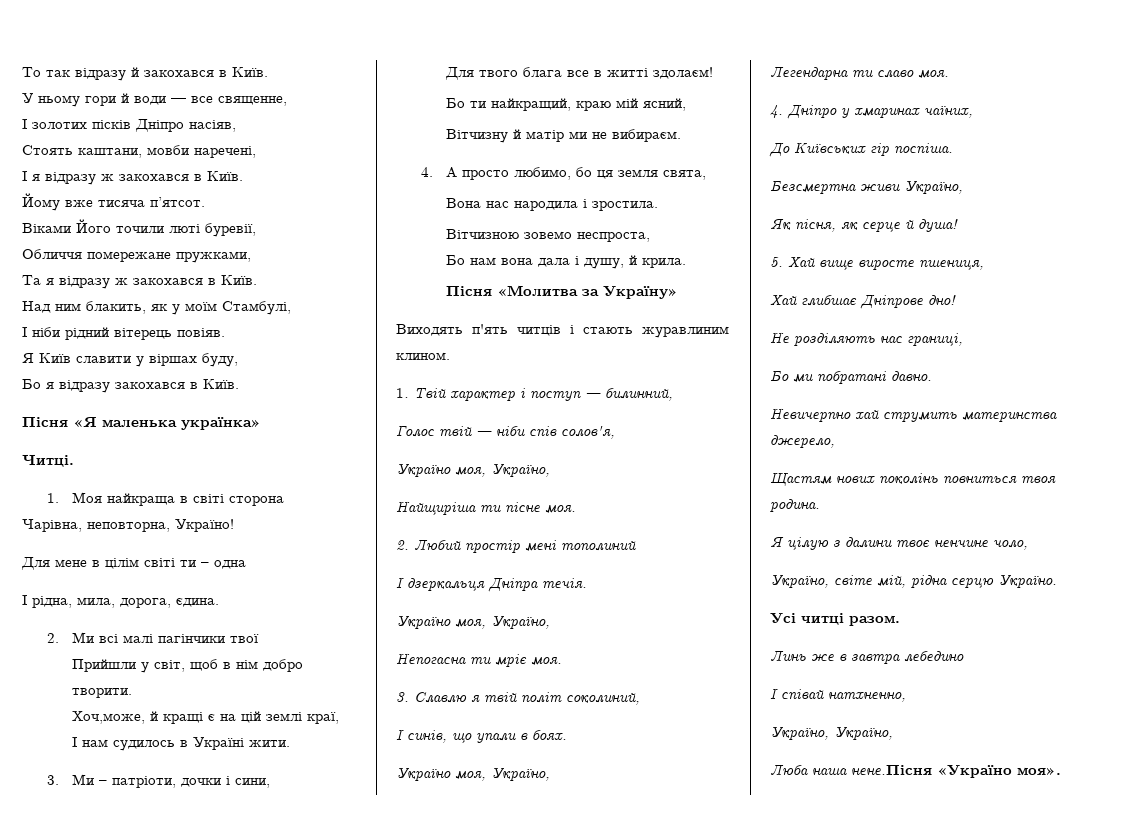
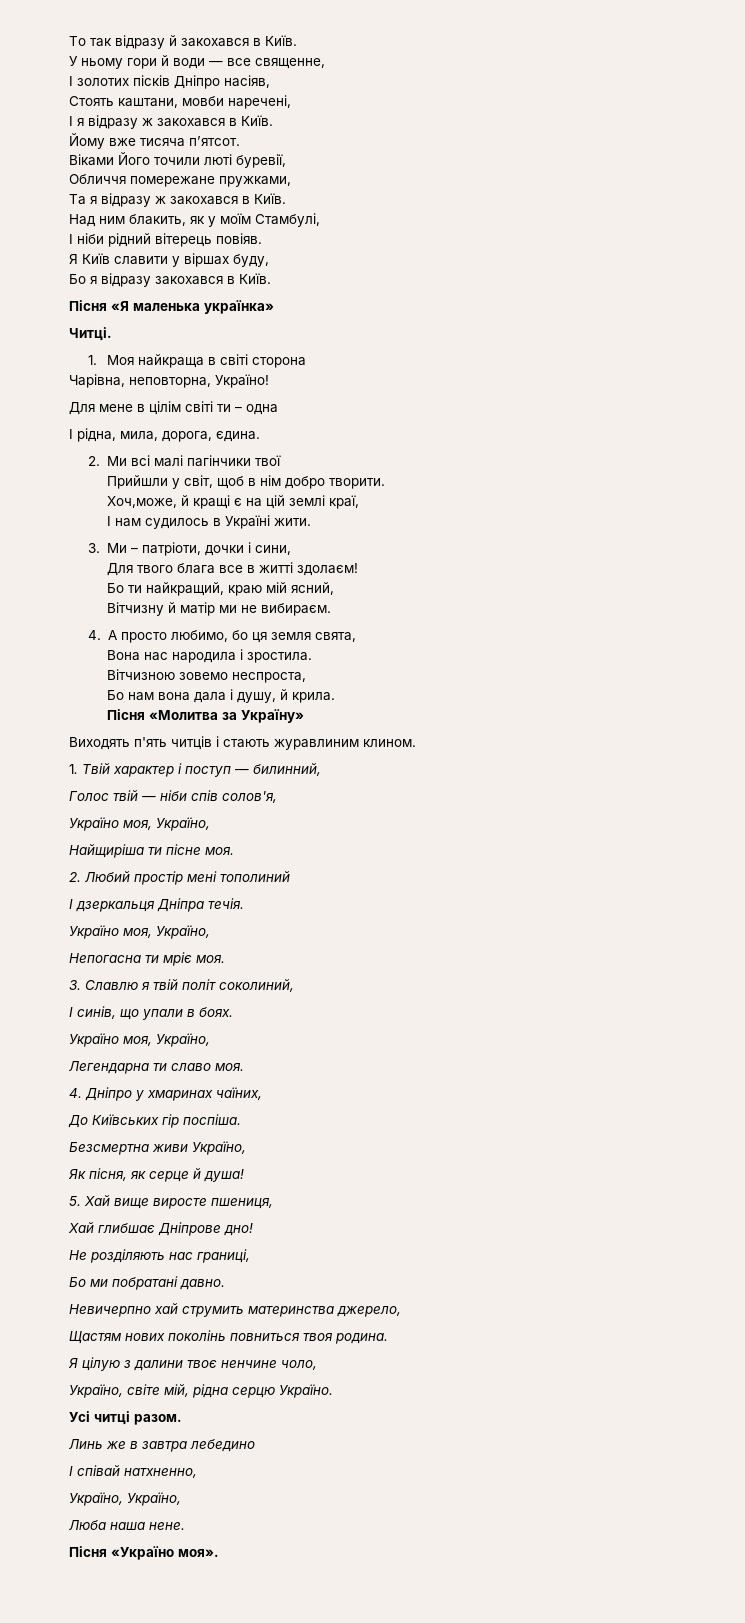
- Люба наша нене.Пісня «Україно моя».
+ Люба наша нене.
+ Пісня «Україно моя».

